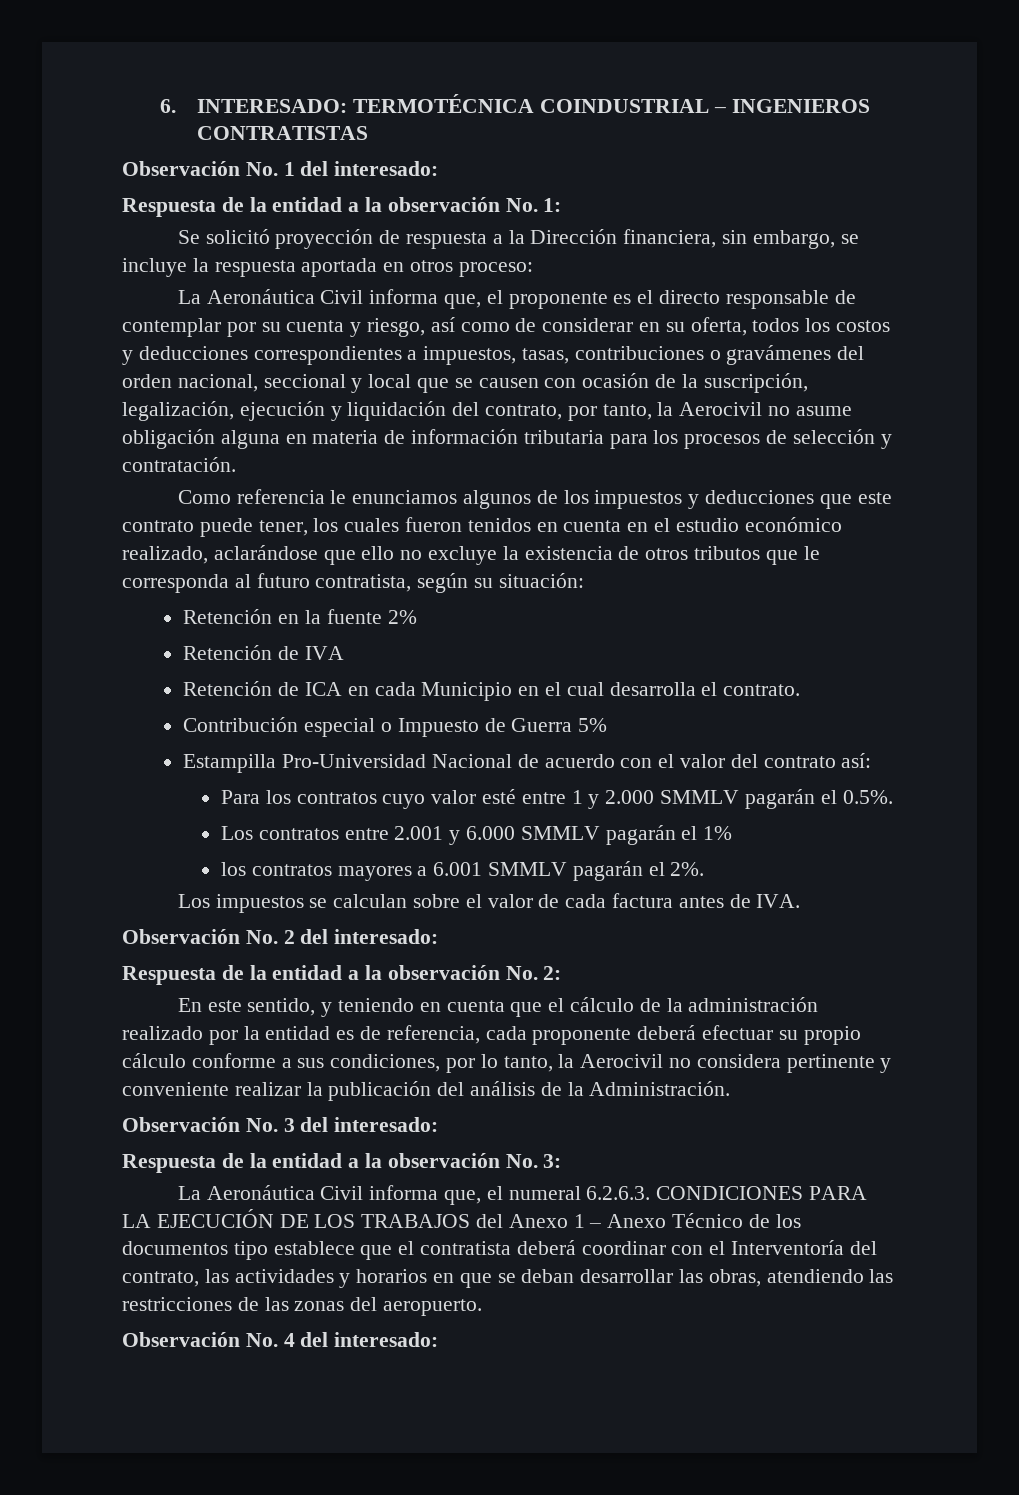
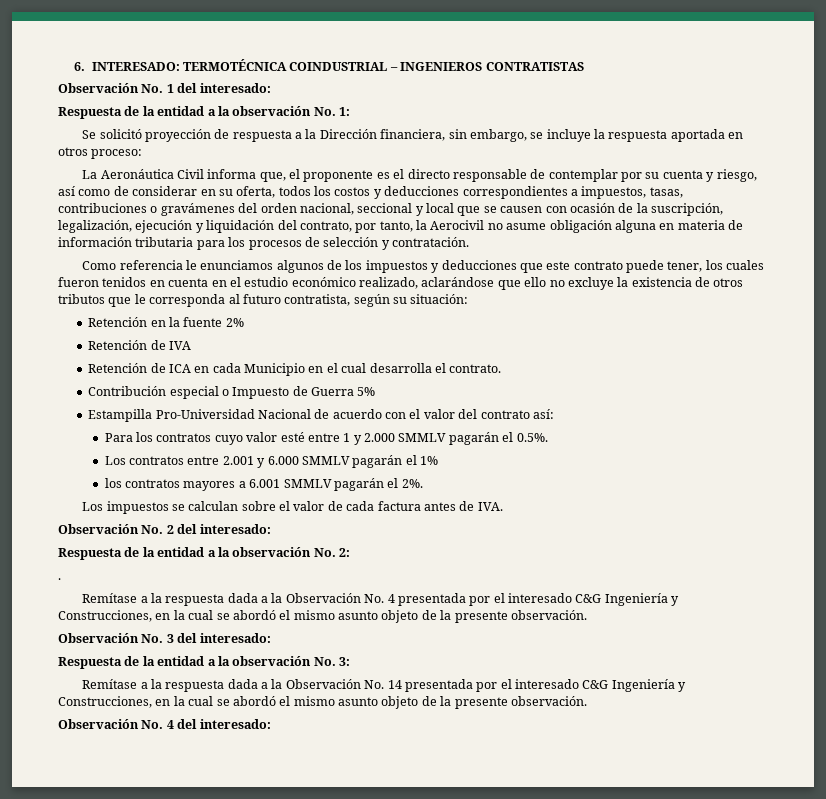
- En este sentido, y teniendo en cuenta que el cálculo de la administración realizado por la entidad es de referencia, cada proponente deberá efectuar su propio cálculo conforme a sus condiciones, por lo tanto, la Aerocivil no considera pertinente y conveniente realizar la publicación del análisis de la Administración.
+ .
+ Remítase a la respuesta dada a la Observación No. 4 presentada por el interesado C&G Ingeniería y Construcciones, en la cual se abordó el mismo asunto objeto de la presente observación.
- La Aeronáutica Civil informa que, el numeral 6.2.6.3. CONDICIONES PARA LA EJECUCIÓN DE LOS TRABAJOS del Anexo 1 – Anexo Técnico de los documentos tipo establece que el contratista deberá coordinar con el Interventoría del contrato, las actividades y horarios en que se deban desarrollar las obras, atendiendo las restricciones de las zonas del aeropuerto.
+ Remítase a la respuesta dada a la Observación No. 14 presentada por el interesado C&G Ingeniería y Construcciones, en la cual se abordó el mismo asunto objeto de la presente observación.

